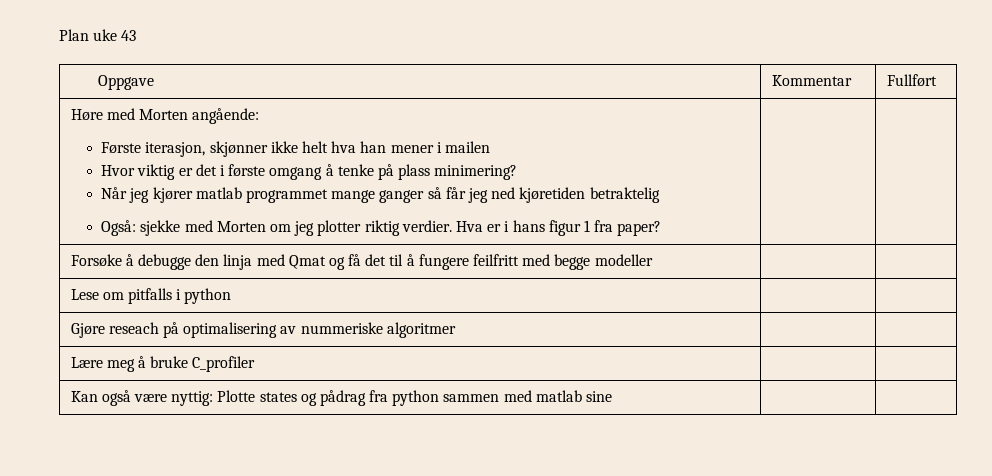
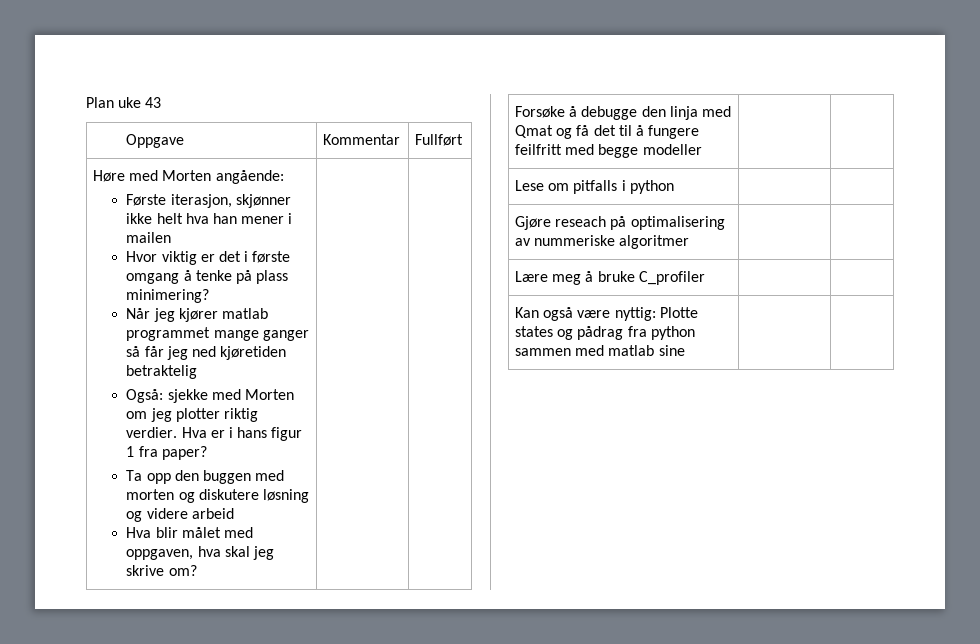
+ Ta opp den buggen med morten og diskutere løsning og videre arbeid
+ Hva blir målet med oppgaven, hva skal jeg skrive om?

